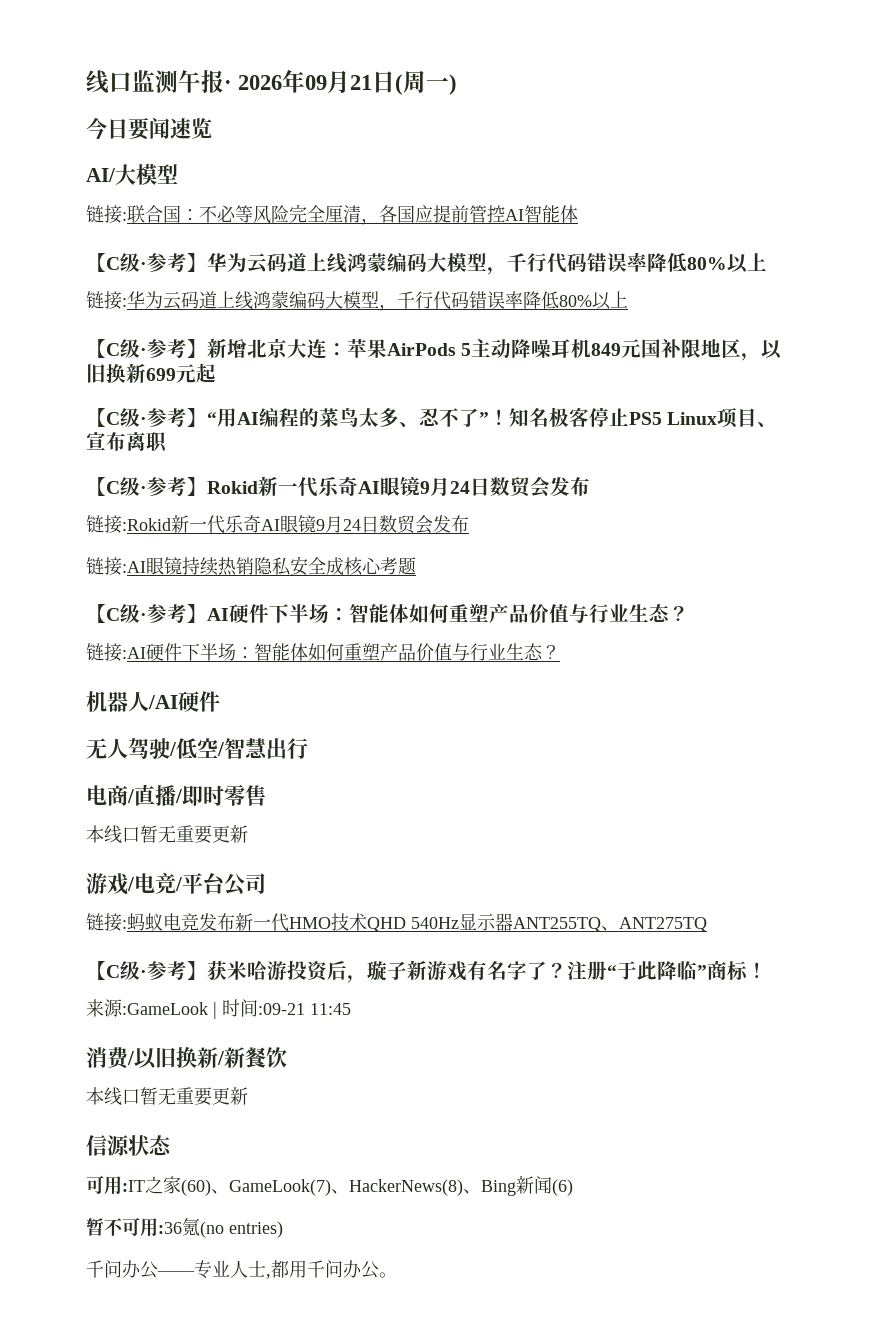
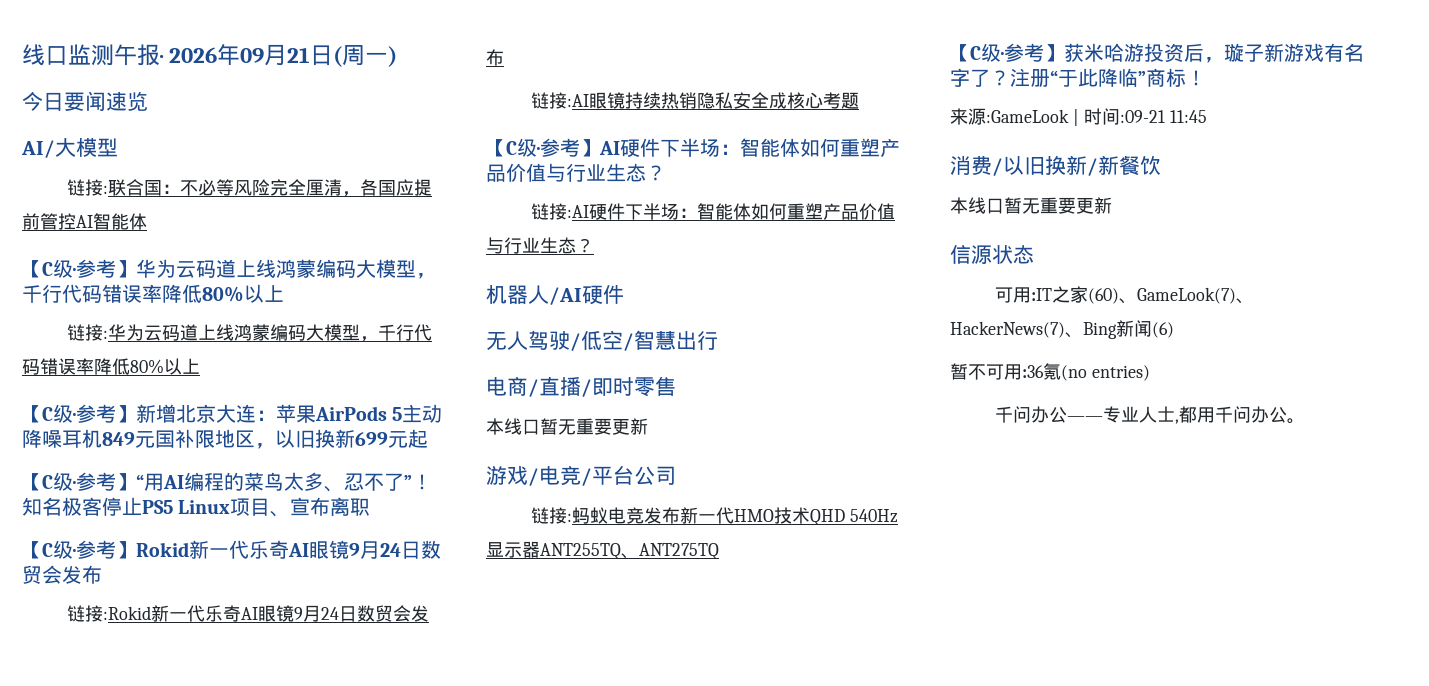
- 可用:IT之家(60)、GameLook(7)、HackerNews(8)、Bing新闻(6)
+ 可用:IT之家(60)、GameLook(7)、HackerNews(7)、Bing新闻(6)

